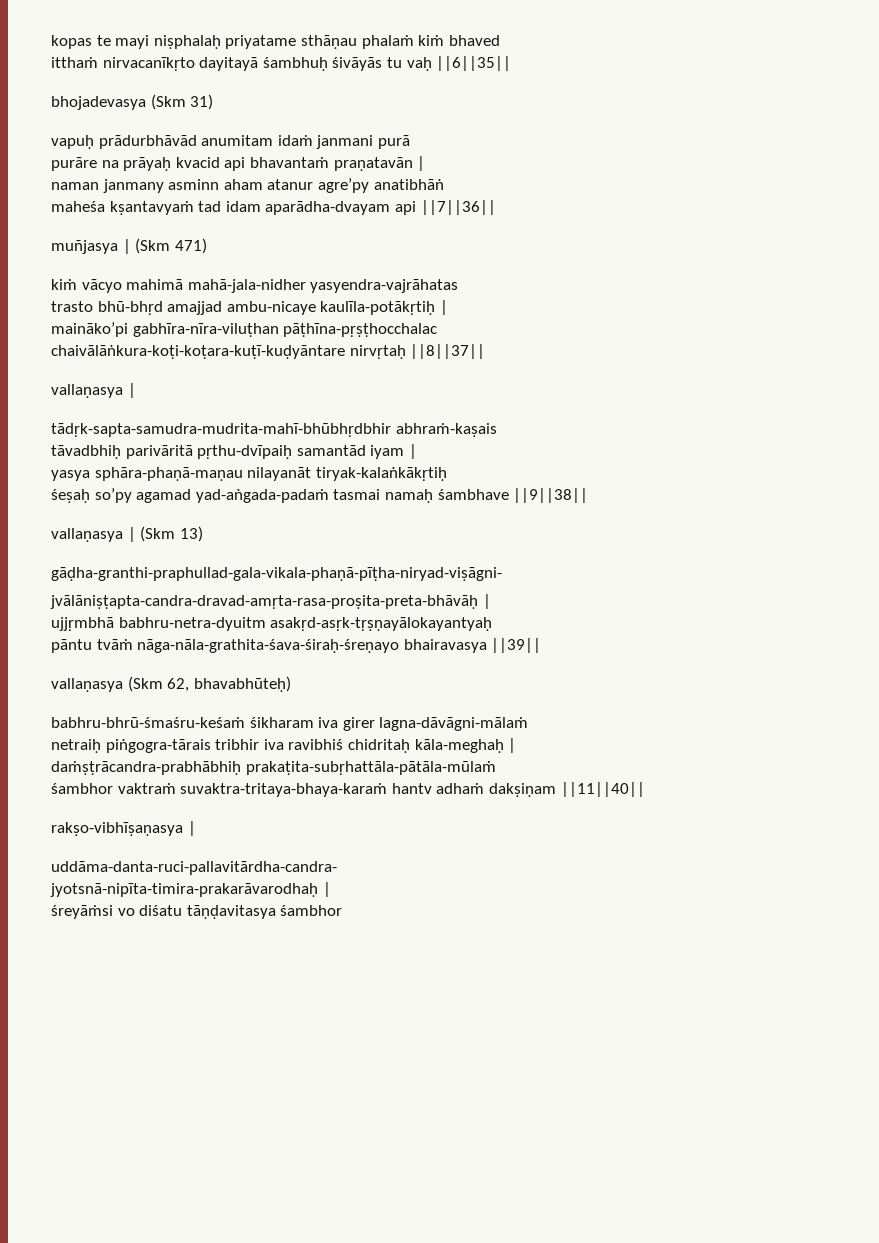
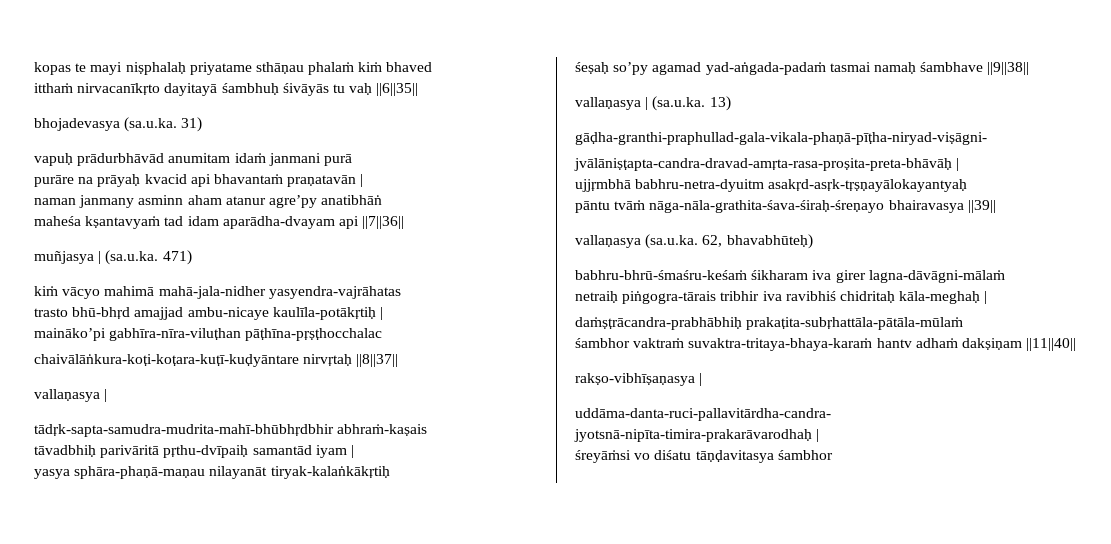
- bhojadevasya (Skm 31)
+ bhojadevasya (sa.u.ka. 31)
- muñjasya | (Skm 471)
+ muñjasya | (sa.u.ka. 471)
- vallaṇasya | (Skm 13)
+ vallaṇasya | (sa.u.ka. 13)
- vallaṇasya (Skm 62, bhavabhūteḥ)
+ vallaṇasya (sa.u.ka. 62, bhavabhūteḥ)

